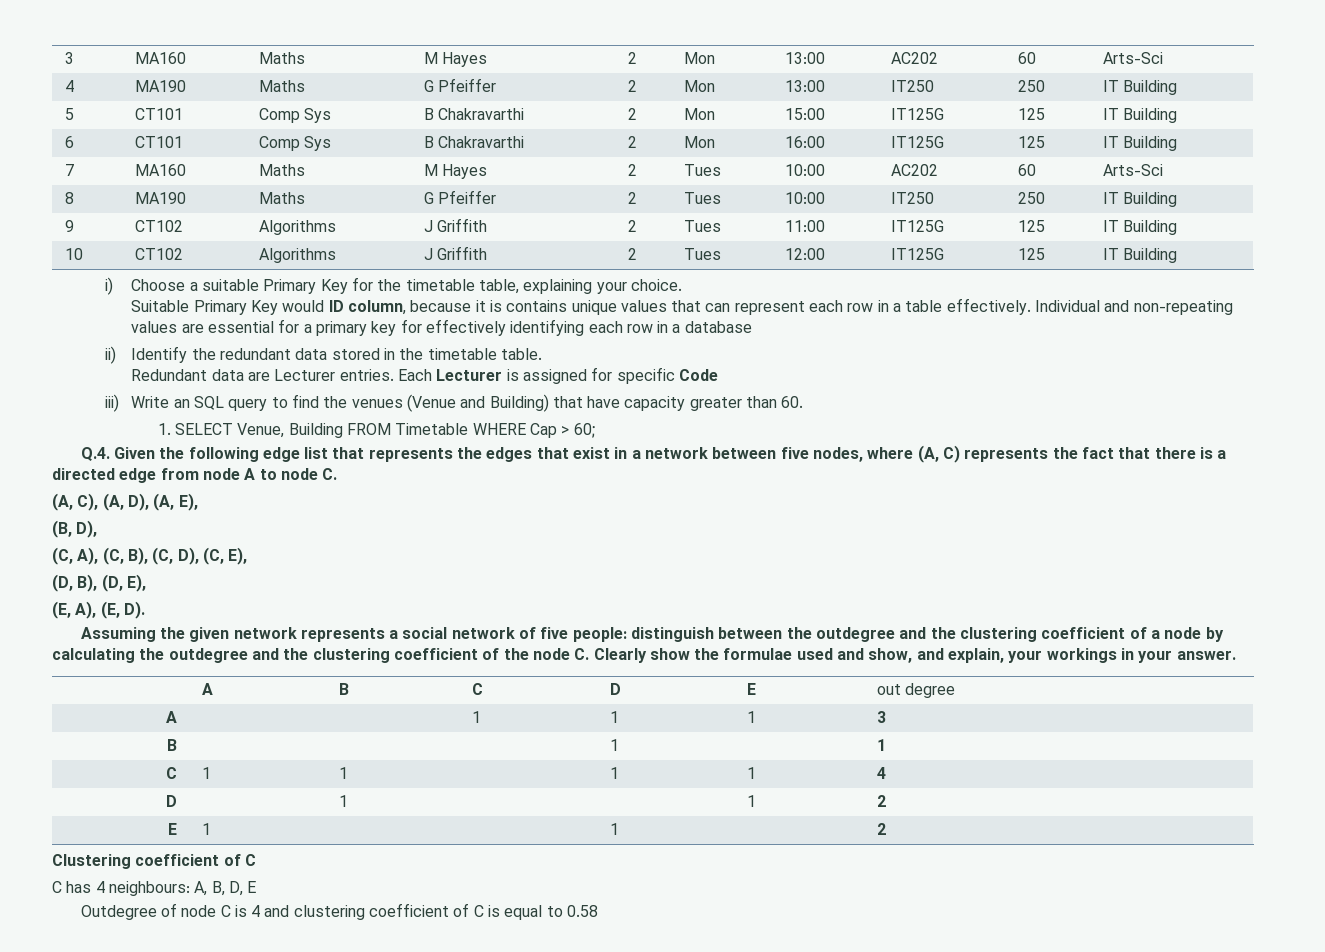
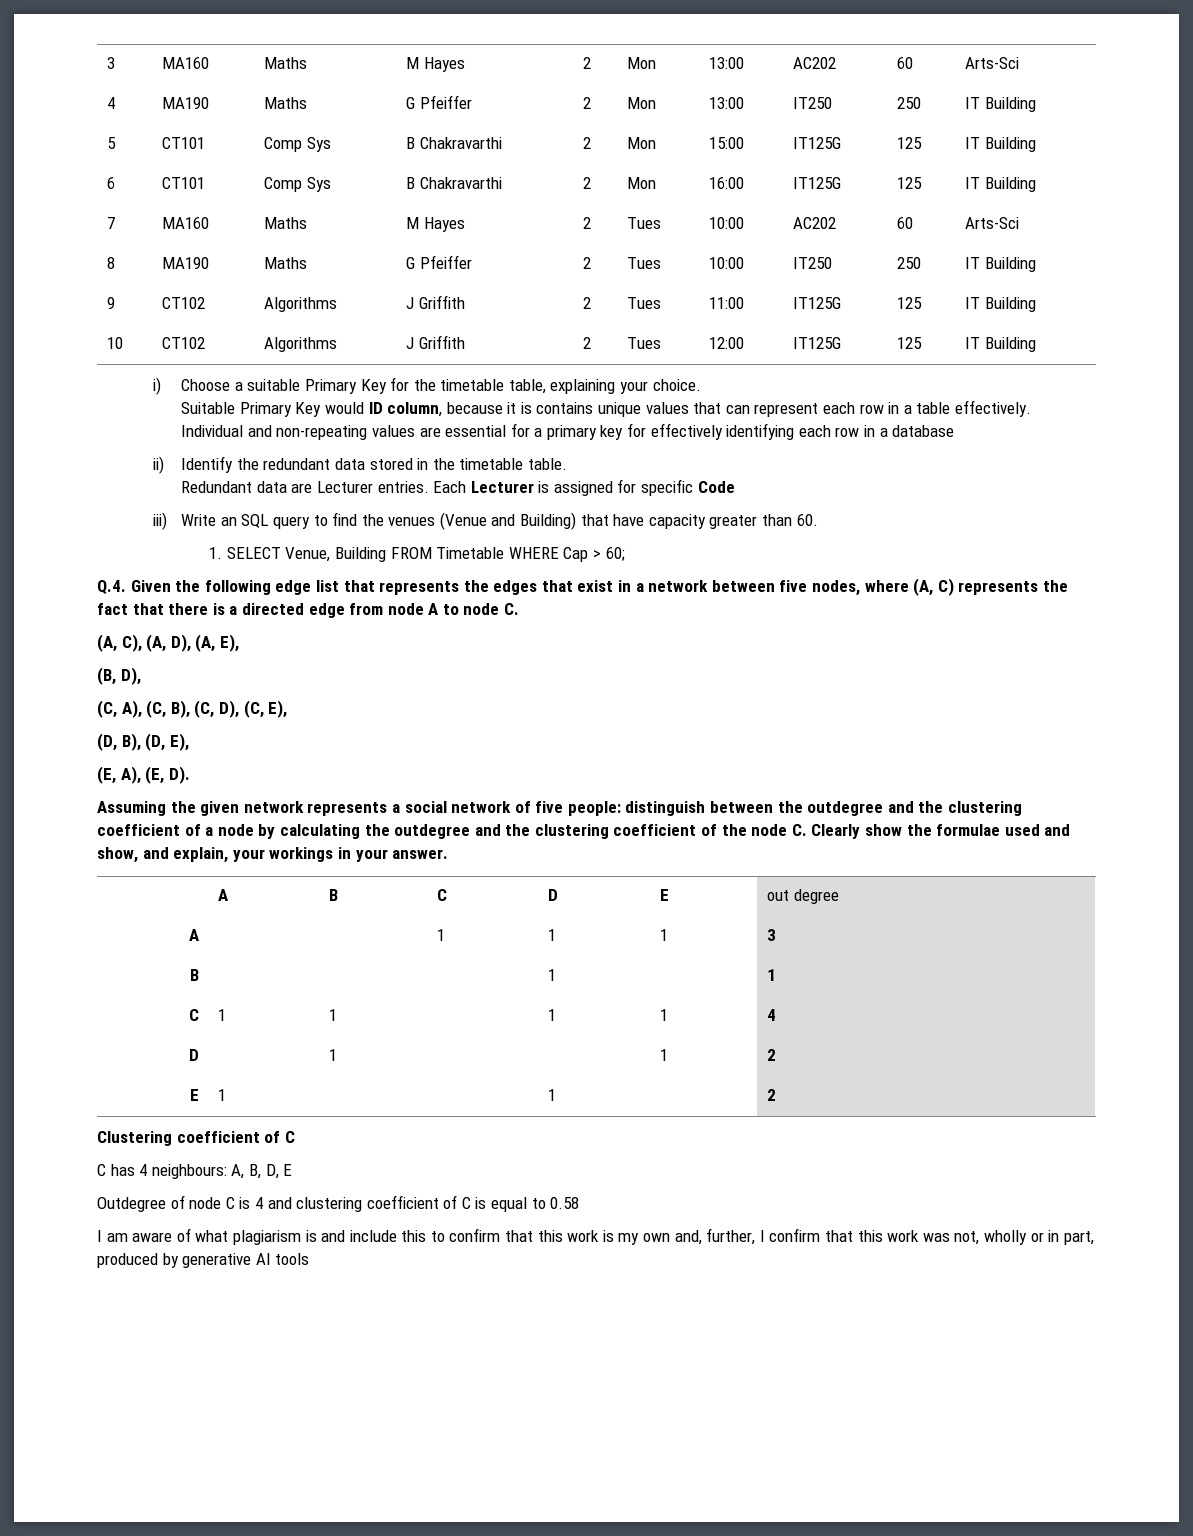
+ I am aware of what plagiarism is and include this to confirm that this work is my own and, further, I confirm that this work was not, wholly or in part, produced by generative AI tools

